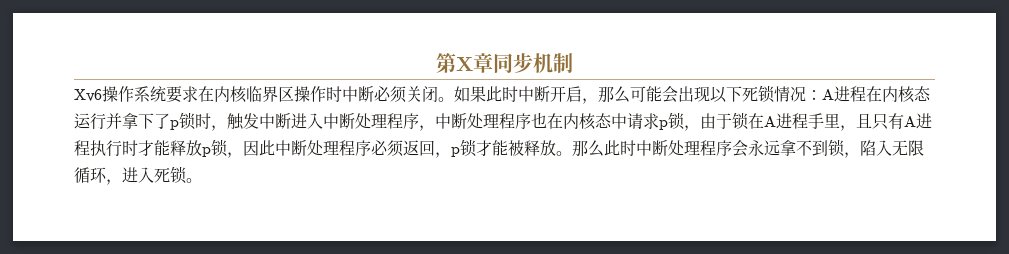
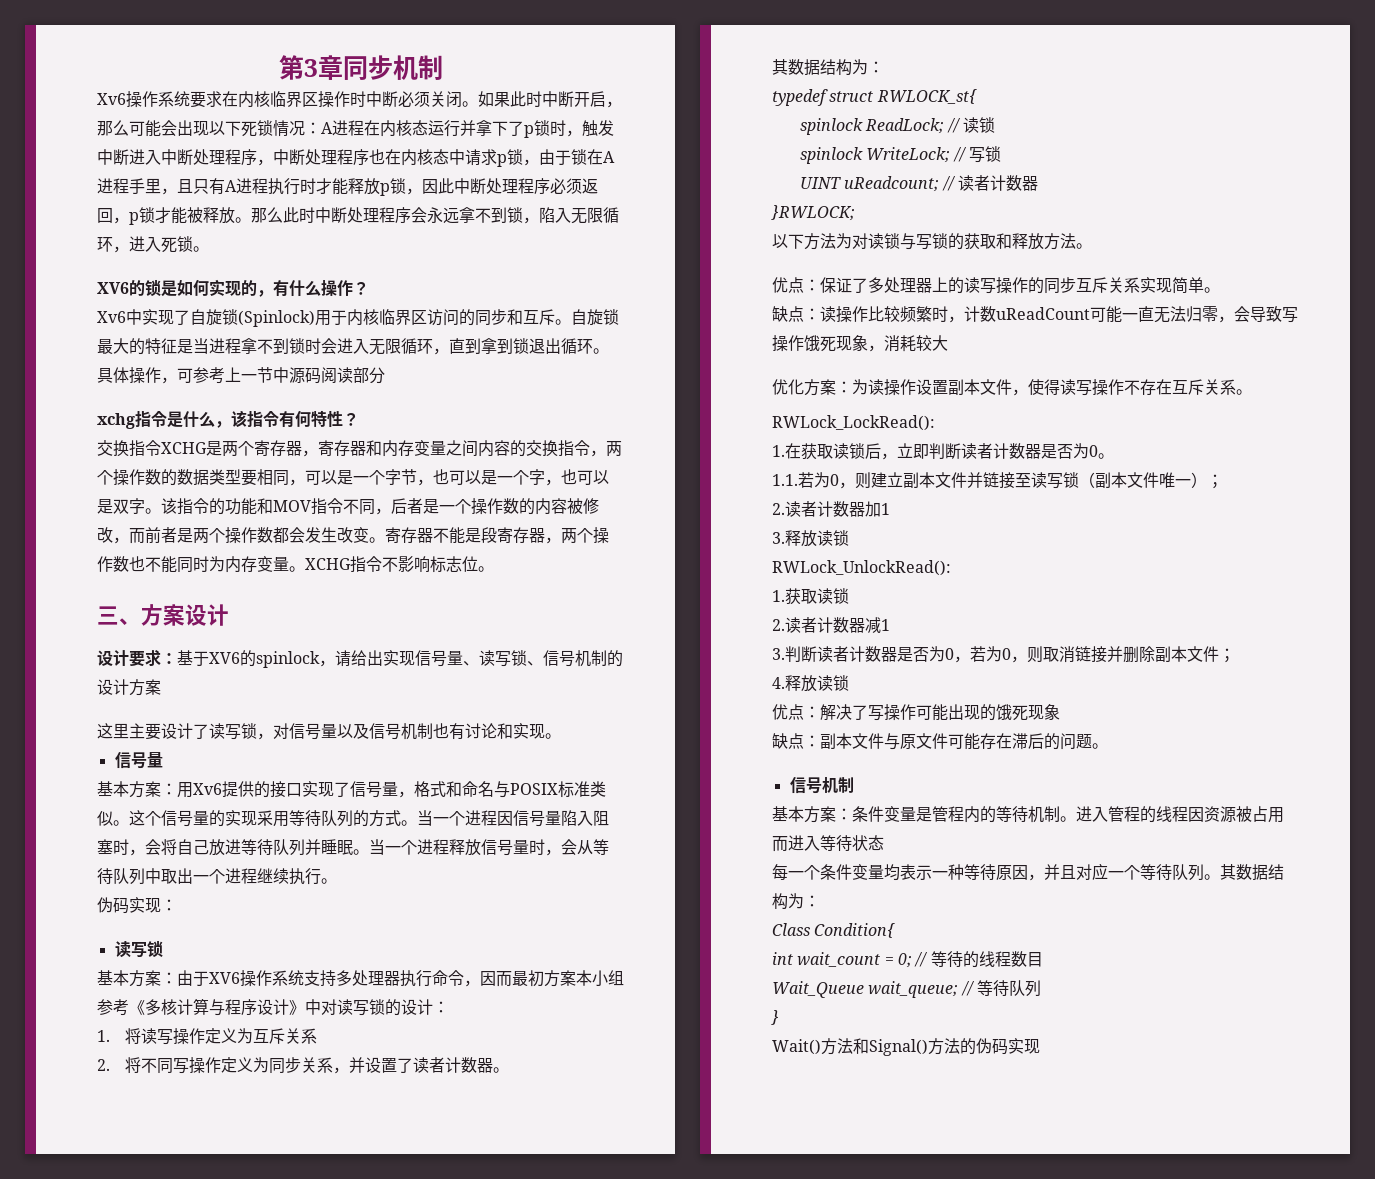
- 第X章同步机制
+ 第3章同步机制
+ XV6的锁是如何实现的，有什么操作？
+ Xv6中实现了自旋锁(Spinlock)用于内核临界区访问的同步和互斥。自旋锁最大的特征是当进程拿不到锁时会进入无限循环，直到拿到锁退出循环。具体操作，可参考上一节中源码阅读部分
+ xchg指令是什么，该指令有何特性？
+ 交换指令XCHG是两个寄存器，寄存器和内存变量之间内容的交换指令，两个操作数的数据类型要相同，可以是一个字节，也可以是一个字，也可以是双字。该指令的功能和MOV指令不同，后者是一个操作数的内容被修改，而前者是两个操作数都会发生改变。寄存器不能是段寄存器，两个操作数也不能同时为内存变量。XCHG指令不影响标志位。
+ 三、方案设计
+ 设计要求：基于XV6的spinlock，请给出实现信号量、读写锁、信号机制的设计方案
+ 这里主要设计了读写锁，对信号量以及信号机制也有讨论和实现。
+ 信号量
+ 基本方案：用Xv6提供的接口实现了信号量，格式和命名与POSIX标准类似。这个信号量的实现采用等待队列的方式。当一个进程因信号量陷入阻塞时，会将自己放进等待队列并睡眠。当一个进程释放信号量时，会从等待队列中取出一个进程继续执行。
+ 伪码实现：
+ 读写锁
+ 基本方案：由于XV6操作系统支持多处理器执行命令，因而最初方案本小组参考《多核计算与程序设计》中对读写锁的设计：
+ 1.将读写操作定义为互斥关系
+ 2.将不同写操作定义为同步关系，并设置了读者计数器。
+ 其数据结构为：
+ typedef struct RWLOCK_st{
+ spinlock ReadLock; // 读锁
+ spinlock WriteLock; // 写锁
+ UINT uReadcount; // 读者计数器
+ }RWLOCK;
+ 以下方法为对读锁与写锁的获取和释放方法。
+ 优点：保证了多处理器上的读写操作的同步互斥关系实现简单。
+ 缺点：读操作比较频繁时，计数uReadCount可能一直无法归零，会导致写操作饿死现象，消耗较大
+ 优化方案：为读操作设置副本文件，使得读写操作不存在互斥关系。
+ RWLock_LockRead():
+ 1.在获取读锁后，立即判断读者计数器是否为0。
+ 1.1.若为0，则建立副本文件并链接至读写锁（副本文件唯一）；
+ 2.读者计数器加1
+ 3.释放读锁
+ RWLock_UnlockRead():
+ 1.获取读锁
+ 2.读者计数器减1
+ 3.判断读者计数器是否为0，若为0，则取消链接并删除副本文件；
+ 4.释放读锁
+ 优点：解决了写操作可能出现的饿死现象
+ 缺点：副本文件与原文件可能存在滞后的问题。
+ 信号机制
+ 基本方案：条件变量是管程内的等待机制。进入管程的线程因资源被占用而进入等待状态
+ 每一个条件变量均表示一种等待原因，并且对应一个等待队列。其数据结构为：
+ Class Condition{
+ int wait_count = 0; // 等待的线程数目
+ Wait_Queue wait_queue; // 等待队列
+ }
+ Wait()方法和Signal()方法的伪码实现

